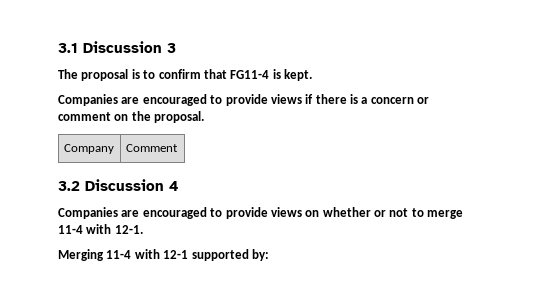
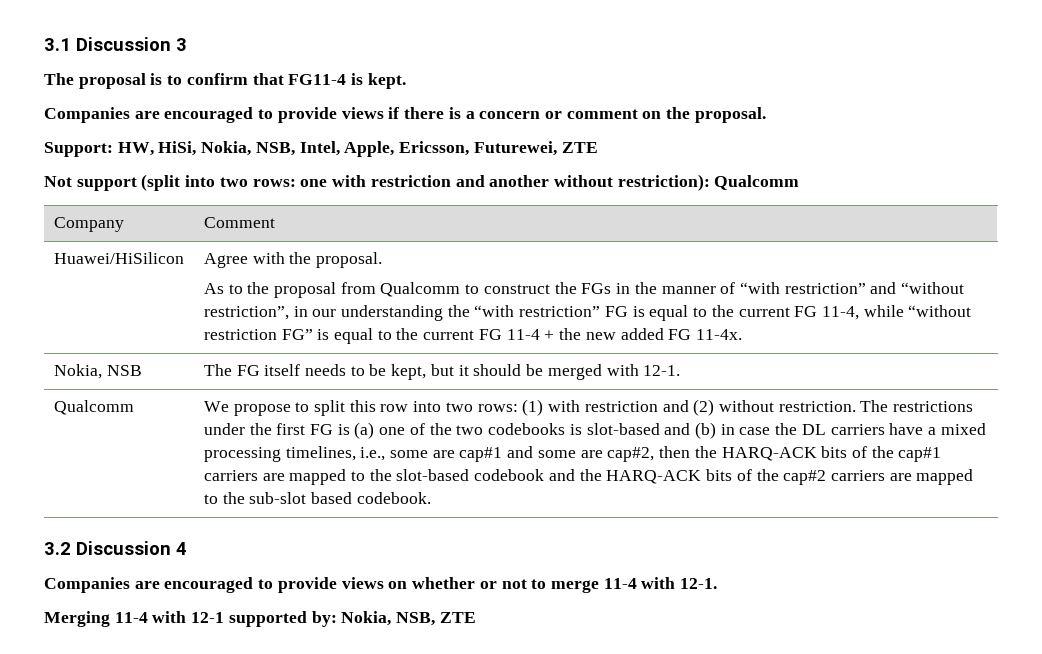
+ Support: HW, HiSi, Nokia, NSB, Intel, Apple, Ericsson, Futurewei, ZTE
+ Not support (split into two rows: one with restriction and another without restriction): Qualcomm
  Company | Comment
+ Huawei/HiSilicon | Agree with the proposal.
+ As to the proposal from Qualcomm to construct the FGs in the manner of “with restriction” and “without restriction”, in our understanding the “with restriction” FG is equal to the current FG 11-4, while “without restriction FG” is equal to the current FG 11-4 + the new added FG 11-4x.
+ Nokia, NSB | The FG itself needs to be kept, but it should be merged with 12-1.
+ Qualcomm | We propose to split this row into two rows: (1) with restriction and (2) without restriction. The restrictions under the first FG is (a) one of the two codebooks is slot-based and (b) in case the DL carriers have a mixed processing timelines, i.e., some are cap#1 and some are cap#2, then the HARQ-ACK bits of the cap#1 carriers are mapped to the slot-based codebook and the HARQ-ACK bits of the cap#2 carriers are mapped to the sub-slot based codebook.
- Merging 11-4 with 12-1 supported by:
+ Merging 11-4 with 12-1 supported by: Nokia, NSB, ZTE

